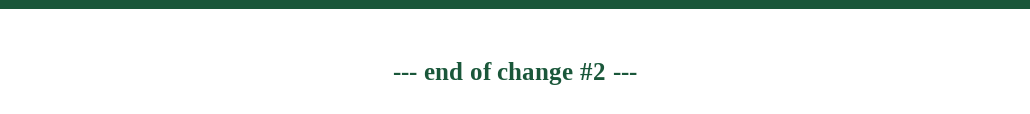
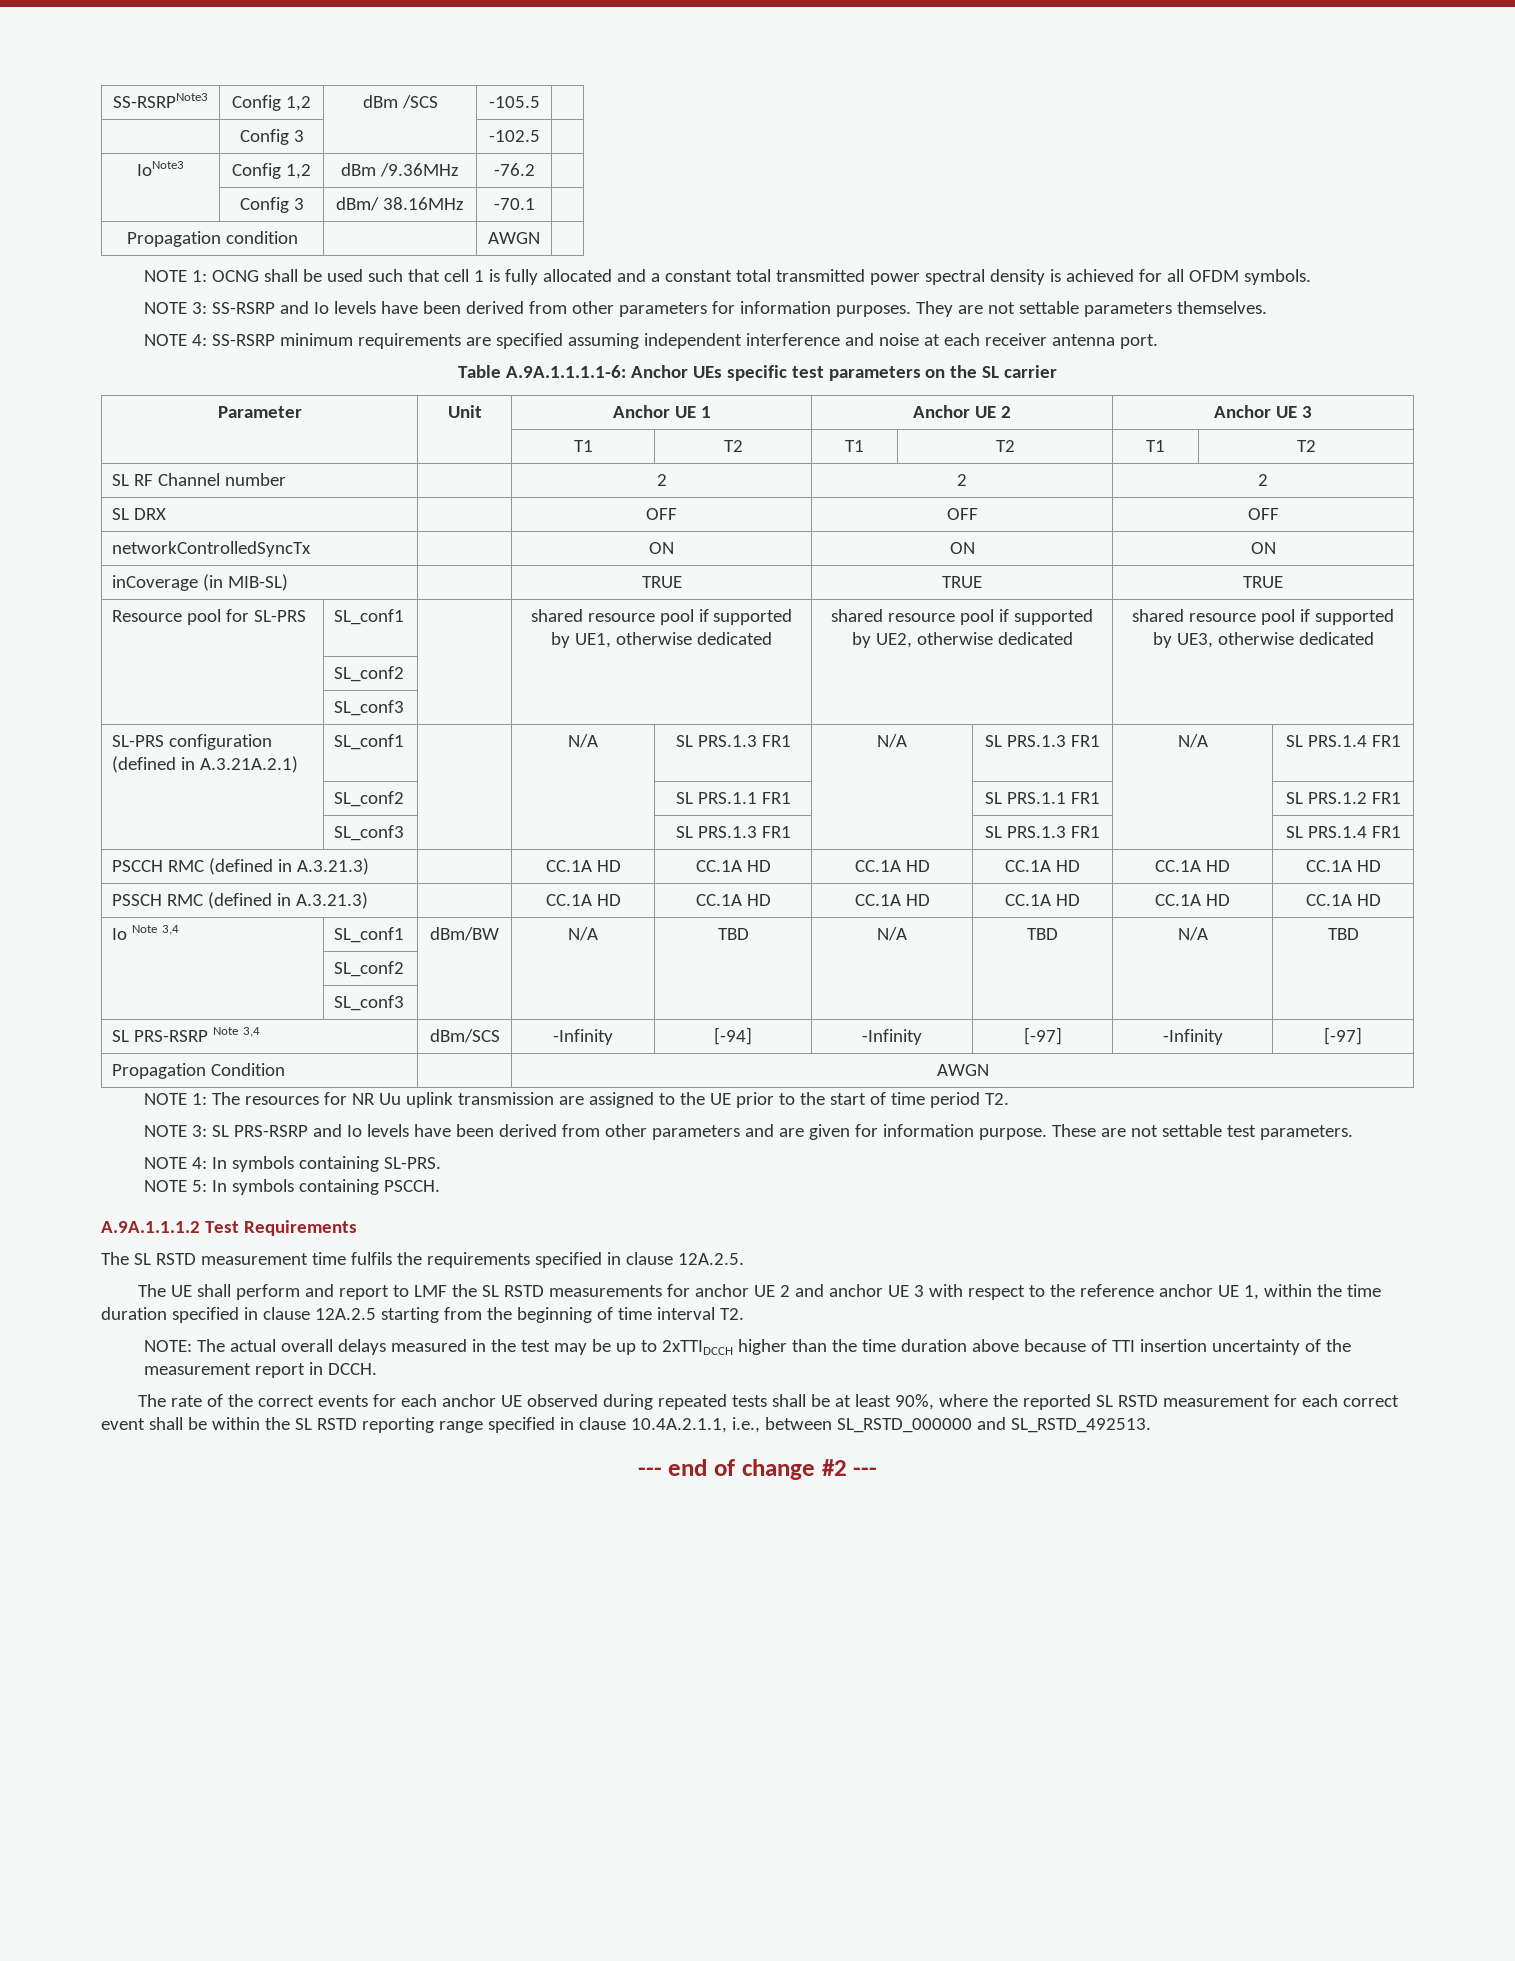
+ SS-RSRPNote3 | Config 1,2 | dBm /SCS | -105.5 |
+ | Config 3 | | -102.5 |
+ IoNote3 | Config 1,2 | dBm /9.36MHz | -76.2 |
+ | Config 3 | dBm/ 38.16MHz | -70.1 |
+ Propagation condition | | AWGN |
+ NOTE 1: OCNG shall be used such that cell 1 is fully allocated and a constant total transmitted power spectral density is achieved for all OFDM symbols.
+ NOTE 3: SS-RSRP and Io levels have been derived from other parameters for information purposes. They are not settable parameters themselves.
+ NOTE 4: SS-RSRP minimum requirements are specified assuming independent interference and noise at each receiver antenna port.
+ Table A.9A.1.1.1.1-6: Anchor UEs specific test parameters on the SL carrier
+ Parameter | Unit | Anchor UE 1 | Anchor UE 2 | Anchor UE 3
+ | | T1 | T2 | T1 | T2 | T1 | T2
+ SL RF Channel number | | 2 | 2 | 2
+ SL DRX | | OFF | OFF | OFF
+ networkControlledSyncTx | | ON | ON | ON
+ inCoverage (in MIB-SL) | | TRUE | TRUE | TRUE
+ Resource pool for SL-PRS | SL_conf1 | | shared resource pool if supported by UE1, otherwise dedicated | shared resource pool if supported by UE2, otherwise dedicated | shared resource pool if supported by UE3, otherwise dedicated
+ | SL_conf2 | | | |
+ | SL_conf3 | | | |
+ SL-PRS configuration (defined in A.3.21A.2.1) | SL_conf1 | | N/A | SL PRS.1.3 FR1 | N/A | SL PRS.1.3 FR1 | N/A | SL PRS.1.4 FR1
+ | SL_conf2 | | | SL PRS.1.1 FR1 | | SL PRS.1.1 FR1 | | SL PRS.1.2 FR1
+ | SL_conf3 | | | SL PRS.1.3 FR1 | | SL PRS.1.3 FR1 | | SL PRS.1.4 FR1
+ PSCCH RMC (defined in A.3.21.3) | | CC.1A HD | CC.1A HD | CC.1A HD | CC.1A HD | CC.1A HD | CC.1A HD
+ PSSCH RMC (defined in A.3.21.3) | | CC.1A HD | CC.1A HD | CC.1A HD | CC.1A HD | CC.1A HD | CC.1A HD
+ Io Note 3,4 | SL_conf1 | dBm/BW | N/A | TBD | N/A | TBD | N/A | TBD
+ | SL_conf2 | | | | | | |
+ | SL_conf3 | | | | | | |
+ SL PRS-RSRP Note 3,4 | dBm/SCS | -Infinity | [-94] | -Infinity | [-97] | -Infinity | [-97]
+ Propagation Condition | | AWGN
+ NOTE 1: The resources for NR Uu uplink transmission are assigned to the UE prior to the start of time period T2.
+ NOTE 3: SL PRS-RSRP and Io levels have been derived from other parameters and are given for information purpose. These are not settable test parameters.
+ NOTE 4: In symbols containing SL-PRS.
+ NOTE 5: In symbols containing PSCCH.
+ A.9A.1.1.1.2 Test Requirements
+ The SL RSTD measurement time fulfils the requirements specified in clause 12A.2.5.
+ The UE shall perform and report to LMF the SL RSTD measurements for anchor UE 2 and anchor UE 3 with respect to the reference anchor UE 1, within the time duration specified in clause 12A.2.5 starting from the beginning of time interval T2.
+ NOTE: The actual overall delays measured in the test may be up to 2xTTIDCCH higher than the time duration above because of TTI insertion uncertainty of the measurement report in DCCH.
+ The rate of the correct events for each anchor UE observed during repeated tests shall be at least 90%, where the reported SL RSTD measurement for each correct event shall be within the SL RSTD reporting range specified in clause 10.4A.2.1.1, i.e., between SL_RSTD_000000 and SL_RSTD_492513.

